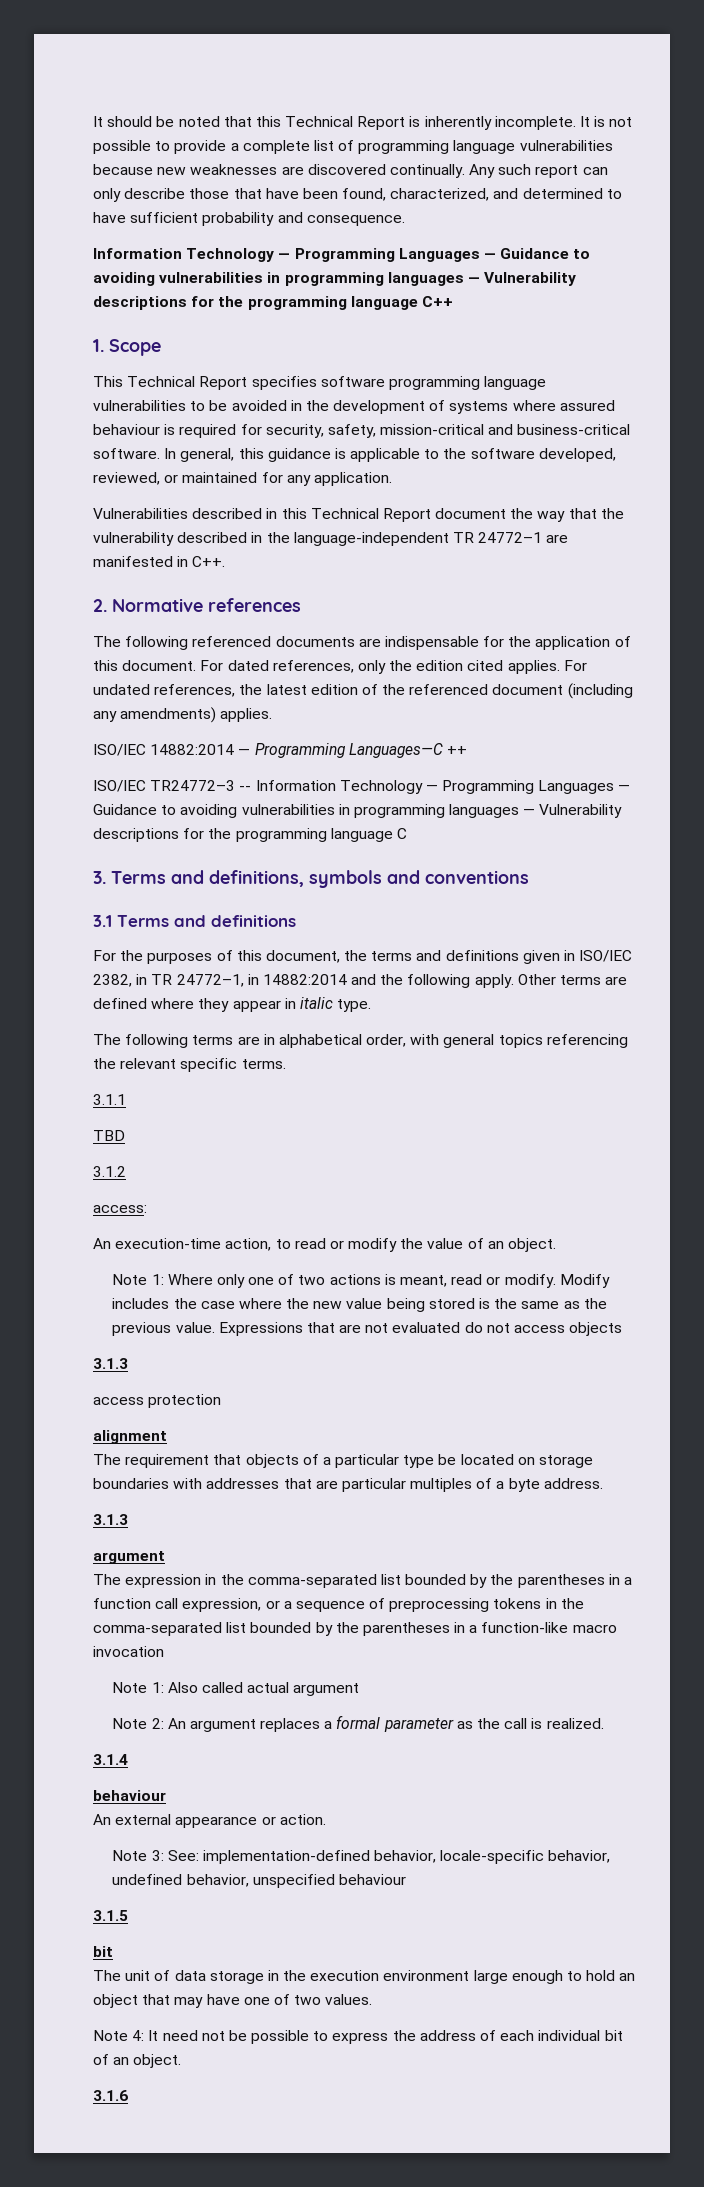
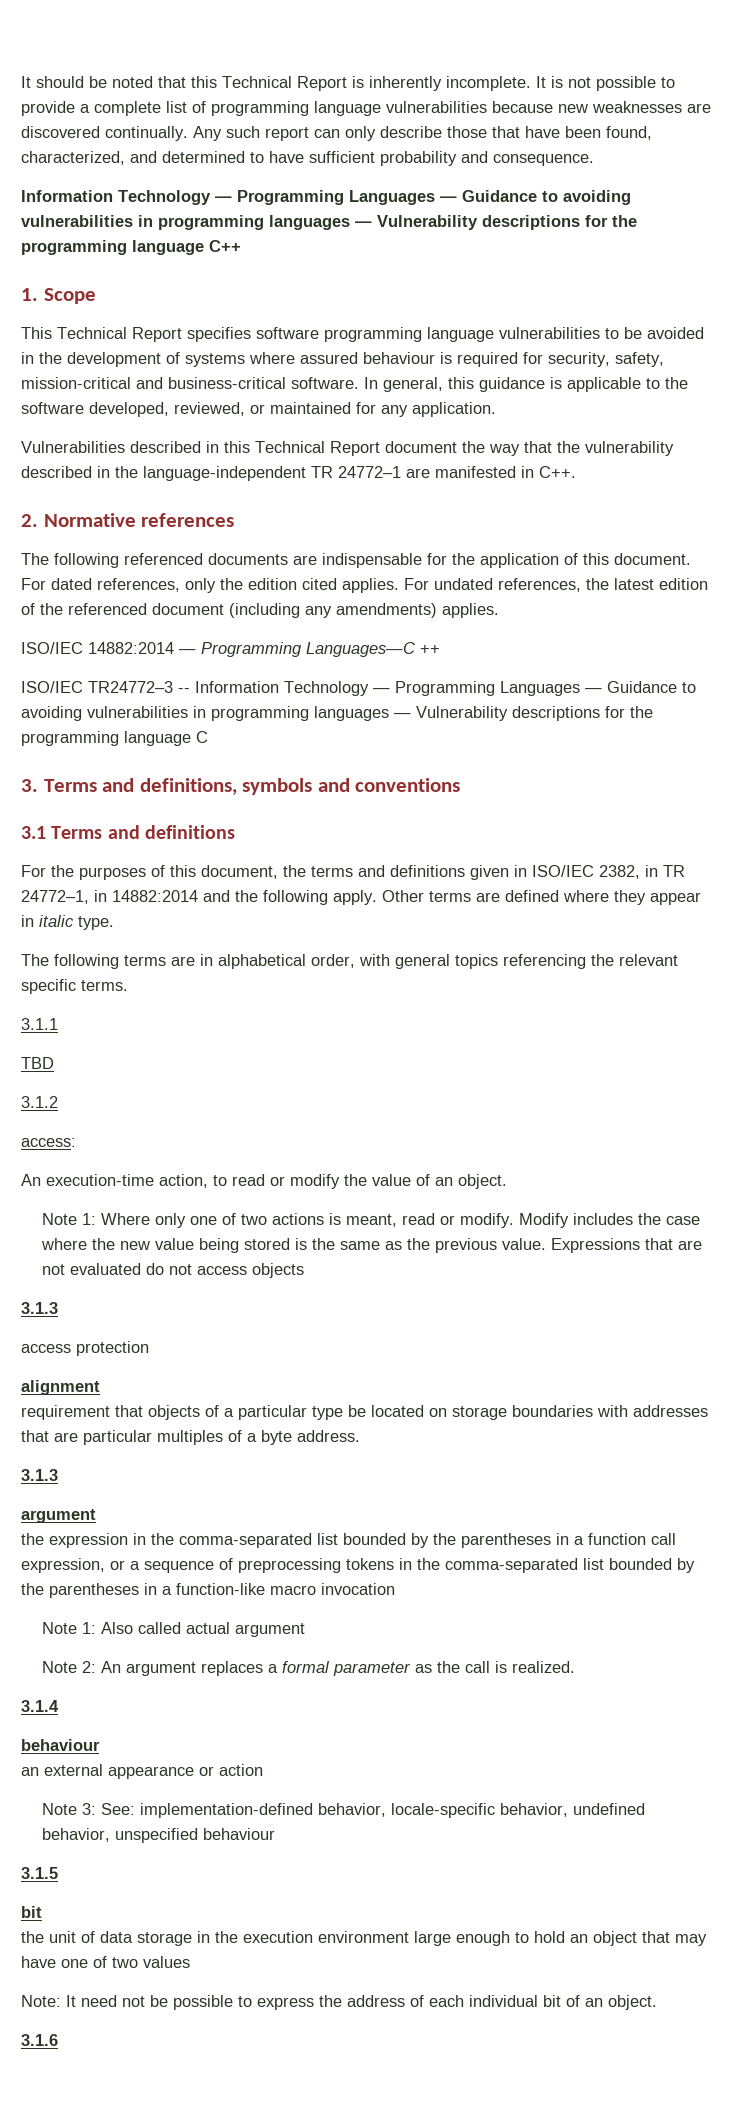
- The requirement that objects of a particular type be located on storage boundaries with addresses that are particular multiples of a byte address.
+ requirement that objects of a particular type be located on storage boundaries with addresses that are particular multiples of a byte address.
- The expression in the comma-separated list bounded by the parentheses in a function call expression, or a sequence of preprocessing tokens in the comma-separated list bounded by the parentheses in a function-like macro invocation
+ the expression in the comma-separated list bounded by the parentheses in a function call expression, or a sequence of preprocessing tokens in the comma-separated list bounded by the parentheses in a function-like macro invocation
- An external appearance or action.
+ an external appearance or action
- The unit of data storage in the execution environment large enough to hold an object that may have one of two values.
- Note 4: It need not be possible to express the address of each individual bit of an object.
+ the unit of data storage in the execution environment large enough to hold an object that may have one of two values
+ Note: It need not be possible to express the address of each individual bit of an object.

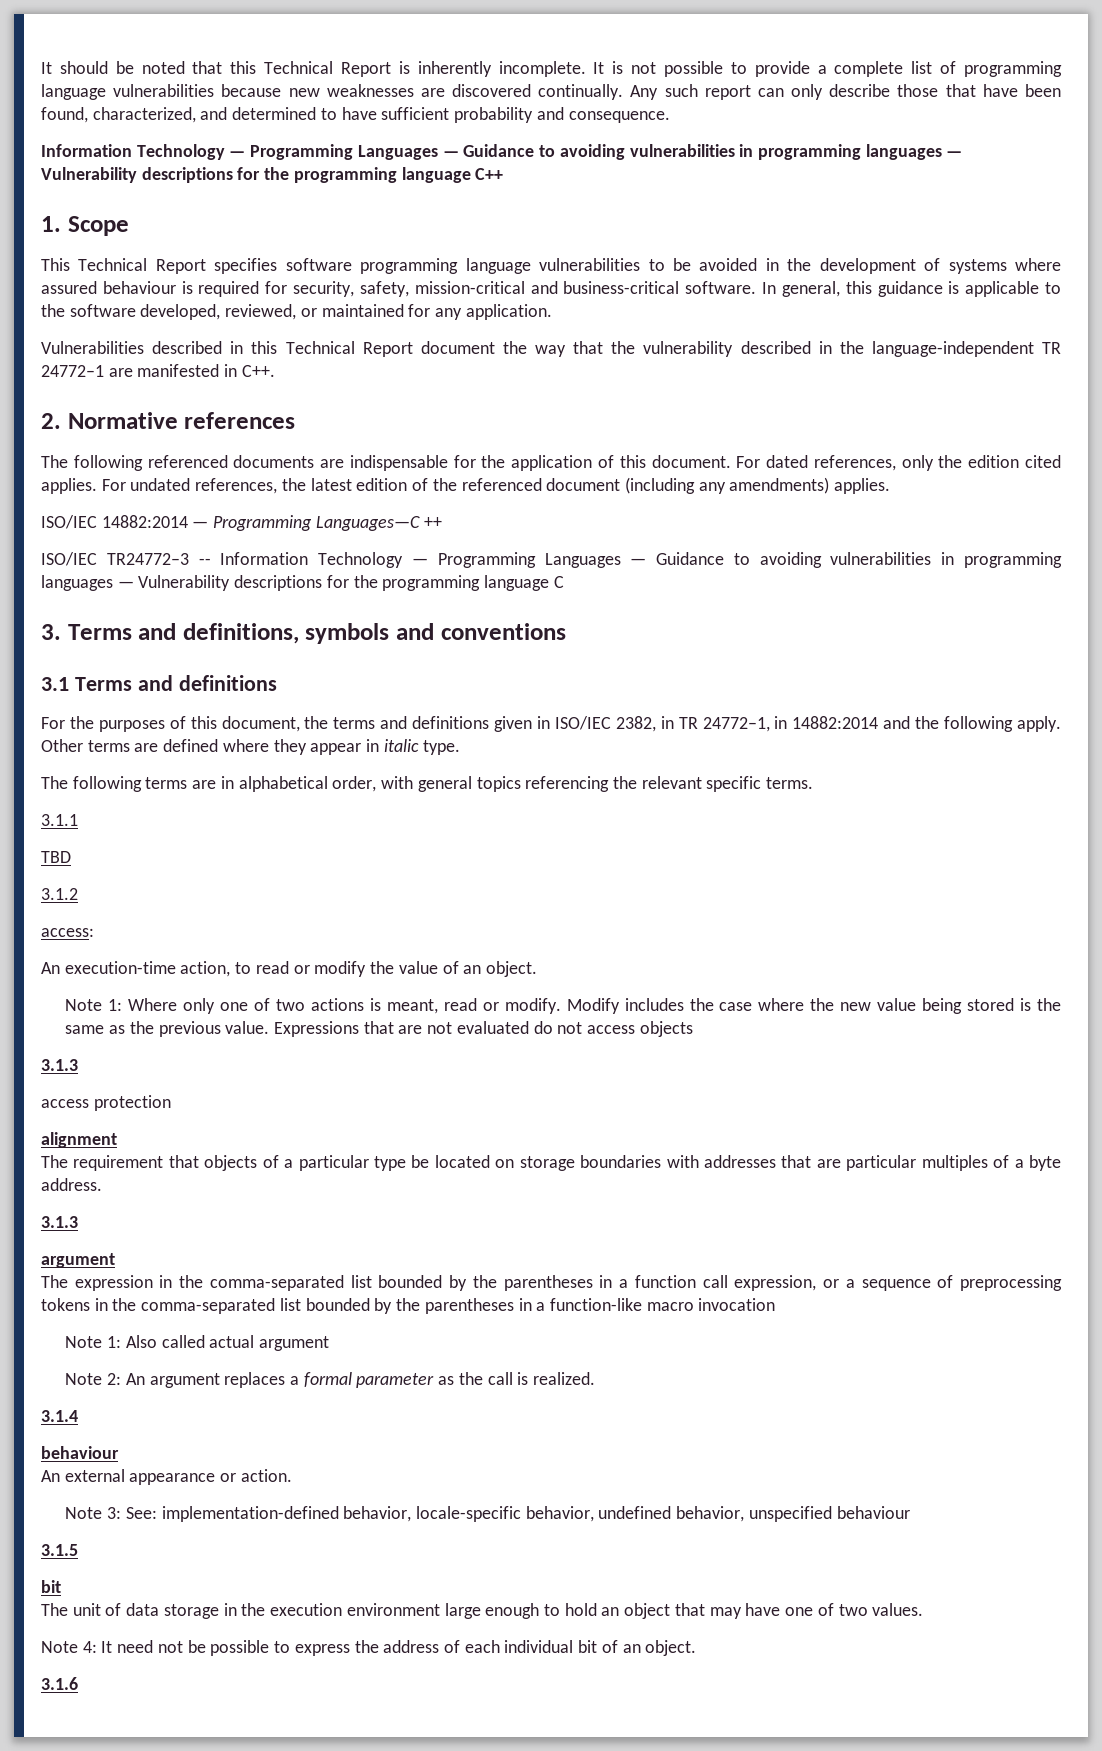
- requirement that objects of a particular type be located on storage boundaries with addresses that are particular multiples of a byte address.
+ The requirement that objects of a particular type be located on storage boundaries with addresses that are particular multiples of a byte address.
- the expression in the comma-separated list bounded by the parentheses in a function call expression, or a sequence of preprocessing tokens in the comma-separated list bounded by the parentheses in a function-like macro invocation
+ The expression in the comma-separated list bounded by the parentheses in a function call expression, or a sequence of preprocessing tokens in the comma-separated list bounded by the parentheses in a function-like macro invocation
- an external appearance or action
+ An external appearance or action.
- the unit of data storage in the execution environment large enough to hold an object that may have one of two values
- Note: It need not be possible to express the address of each individual bit of an object.
+ The unit of data storage in the execution environment large enough to hold an object that may have one of two values.
+ Note 4: It need not be possible to express the address of each individual bit of an object.

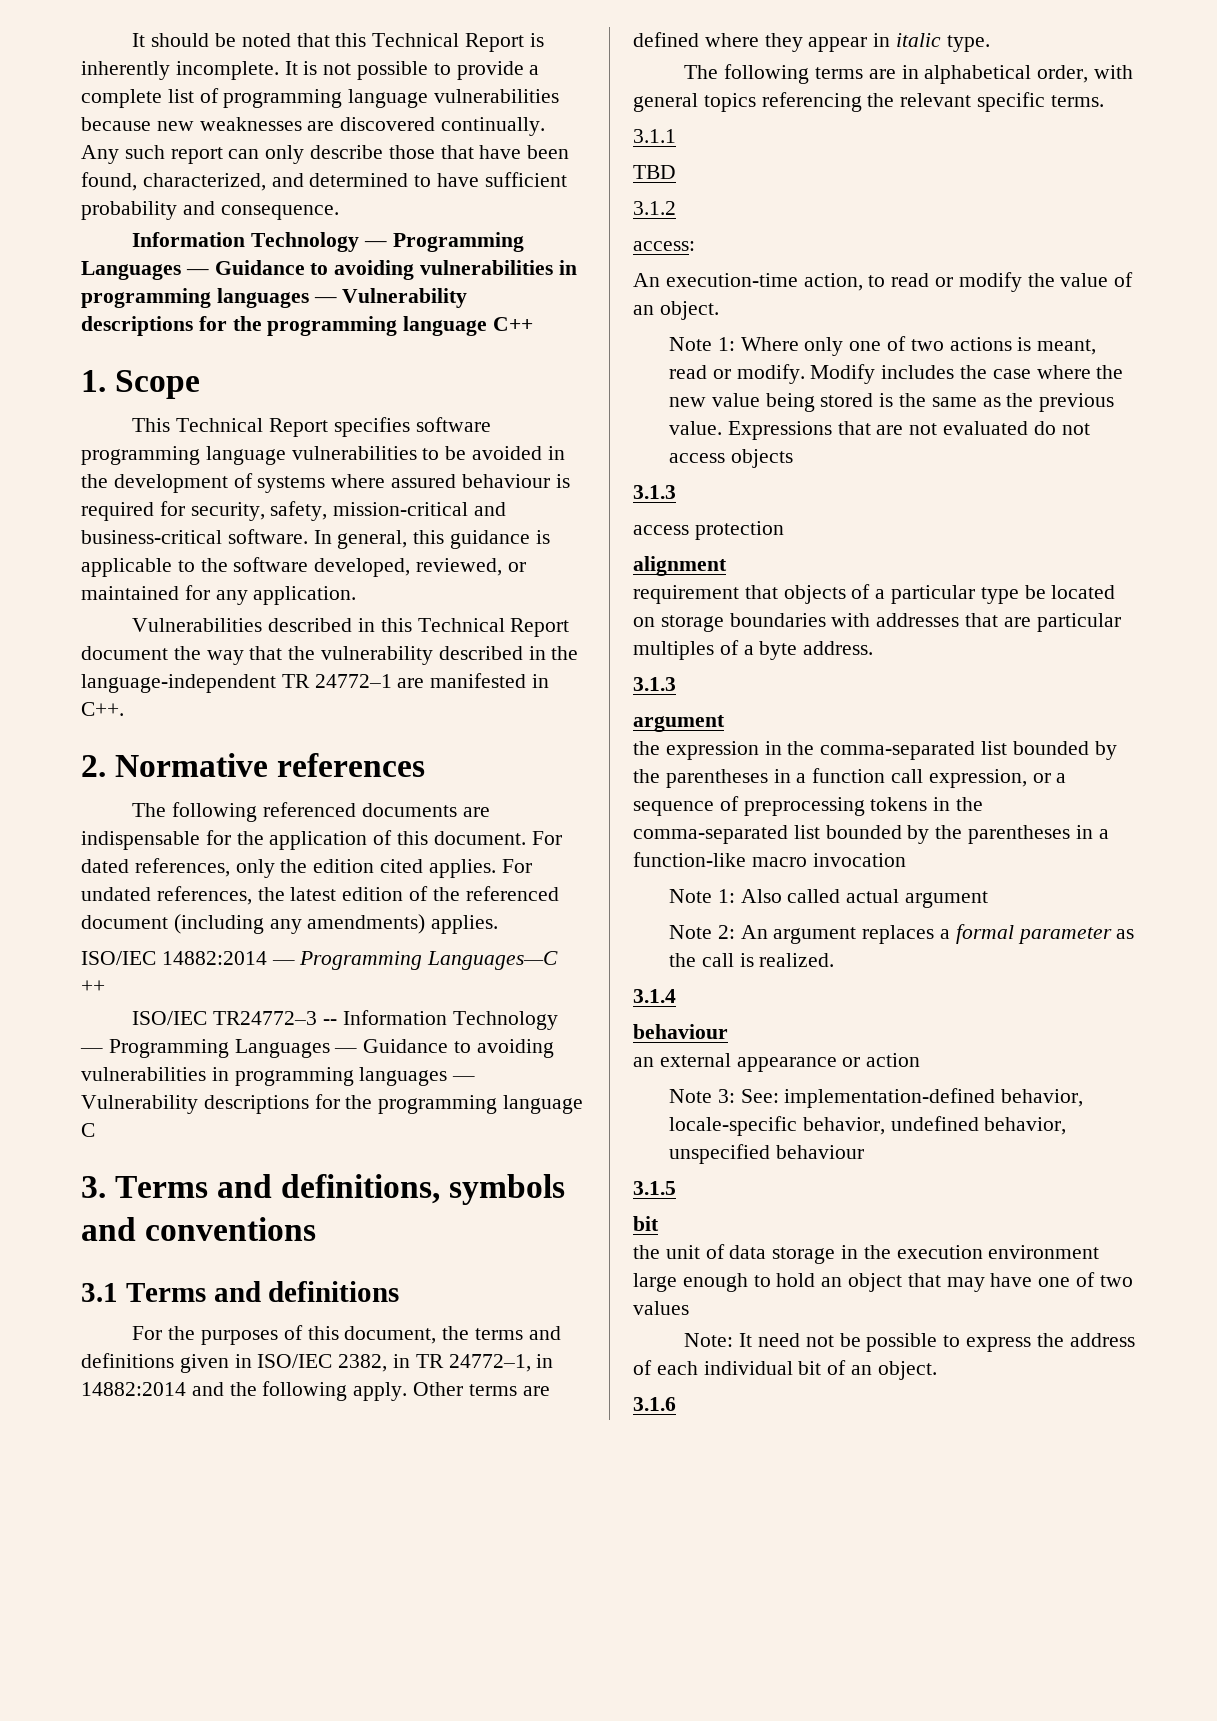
- The requirement that objects of a particular type be located on storage boundaries with addresses that are particular multiples of a byte address.
+ requirement that objects of a particular type be located on storage boundaries with addresses that are particular multiples of a byte address.
- The expression in the comma-separated list bounded by the parentheses in a function call expression, or a sequence of preprocessing tokens in the comma-separated list bounded by the parentheses in a function-like macro invocation
+ the expression in the comma-separated list bounded by the parentheses in a function call expression, or a sequence of preprocessing tokens in the comma-separated list bounded by the parentheses in a function-like macro invocation
- An external appearance or action.
+ an external appearance or action
- The unit of data storage in the execution environment large enough to hold an object that may have one of two values.
- Note 4: It need not be possible to express the address of each individual bit of an object.
+ the unit of data storage in the execution environment large enough to hold an object that may have one of two values
+ Note: It need not be possible to express the address of each individual bit of an object.

